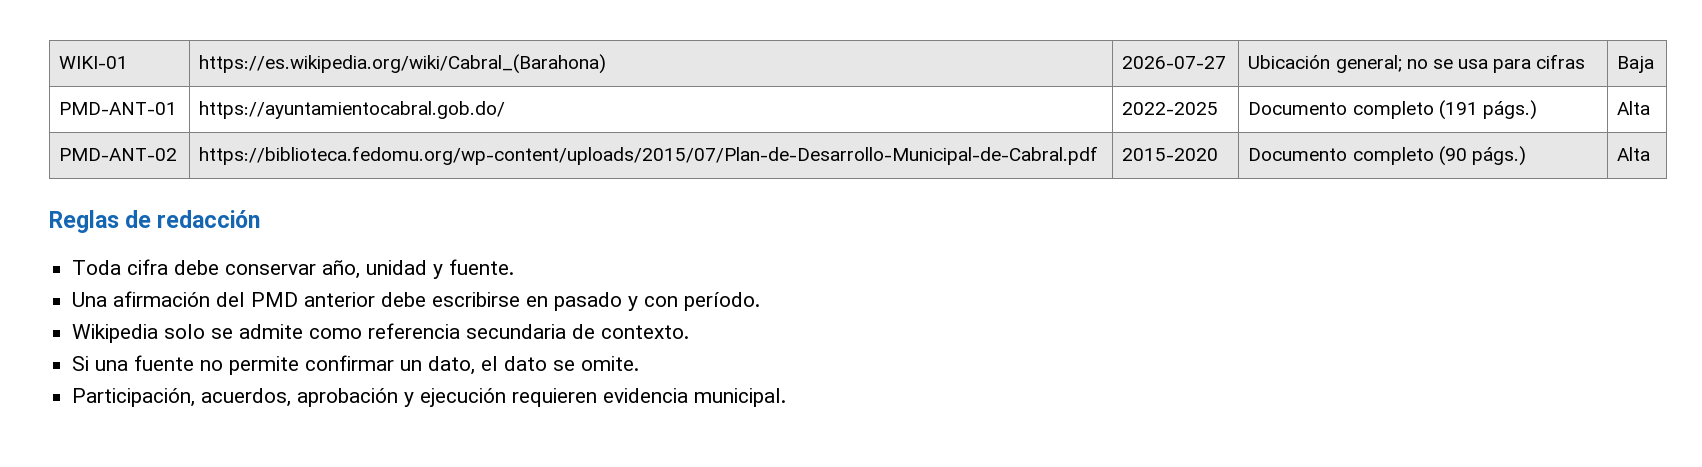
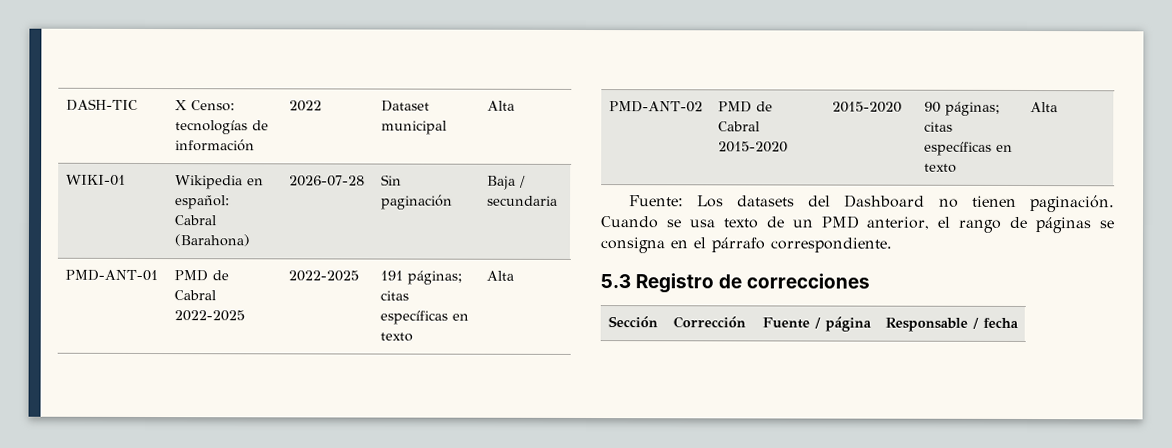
- WIKI-01 | https://es.wikipedia.org/wiki/Cabral_(Barahona) | 2026-07-27 | Ubicación general; no se usa para cifras | Baja
+ DASH-TIC | X Censo: tecnologías de información | 2022 | Dataset municipal | Alta
+ WIKI-01 | Wikipedia en español: Cabral (Barahona) | 2026-07-28 | Sin paginación | Baja / secundaria
- PMD-ANT-01 | https://ayuntamientocabral.gob.do/ | 2022-2025 | Documento completo (191 págs.) | Alta
- PMD-ANT-02 | https://biblioteca.fedomu.org/wp-content/uploads/2015/07/Plan-de-Desarrollo-Municipal-de-Cabral.pdf | 2015-2020 | Documento completo (90 págs.) | Alta
- Reglas de redacción
- Toda cifra debe conservar año, unidad y fuente.
- Una afirmación del PMD anterior debe escribirse en pasado y con período.
- Wikipedia solo se admite como referencia secundaria de contexto.
- Si una fuente no permite confirmar un dato, el dato se omite.
- Participación, acuerdos, aprobación y ejecución requieren evidencia municipal.
+ PMD-ANT-01 | PMD de Cabral 2022-2025 | 2022-2025 | 191 páginas; citas específicas en texto | Alta
+ PMD-ANT-02 | PMD de Cabral 2015-2020 | 2015-2020 | 90 páginas; citas específicas en texto | Alta
+ Fuente: Los datasets del Dashboard no tienen paginación. Cuando se usa texto de un PMD anterior, el rango de páginas se consigna en el párrafo correspondiente.
+ 5.3 Registro de correcciones
+ Sección | Corrección | Fuente / página | Responsable / fecha

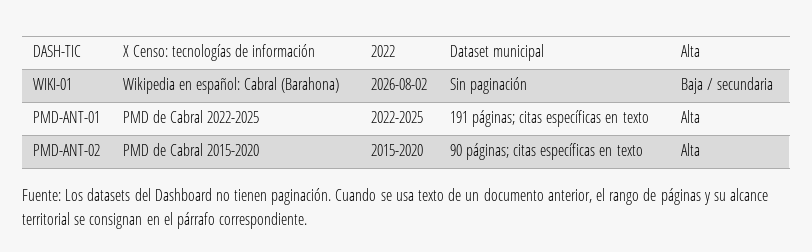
- WIKI-01 | Wikipedia en español: Cabral (Barahona) | 2026-07-28 | Sin paginación | Baja / secundaria
+ WIKI-01 | Wikipedia en español: Cabral (Barahona) | 2026-08-02 | Sin paginación | Baja / secundaria
- Cuando se usa texto de un PMD anterior, el rango de páginas se consigna en el párrafo correspondiente.
- 5.3 Registro de correcciones
- Sección | Corrección | Fuente / página | Responsable / fecha
+ Cuando se usa texto de un documento anterior, el rango de páginas y su alcance territorial se consignan en el párrafo correspondiente.

